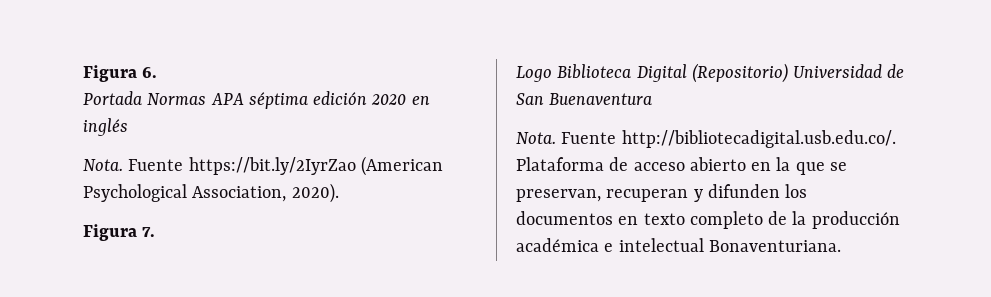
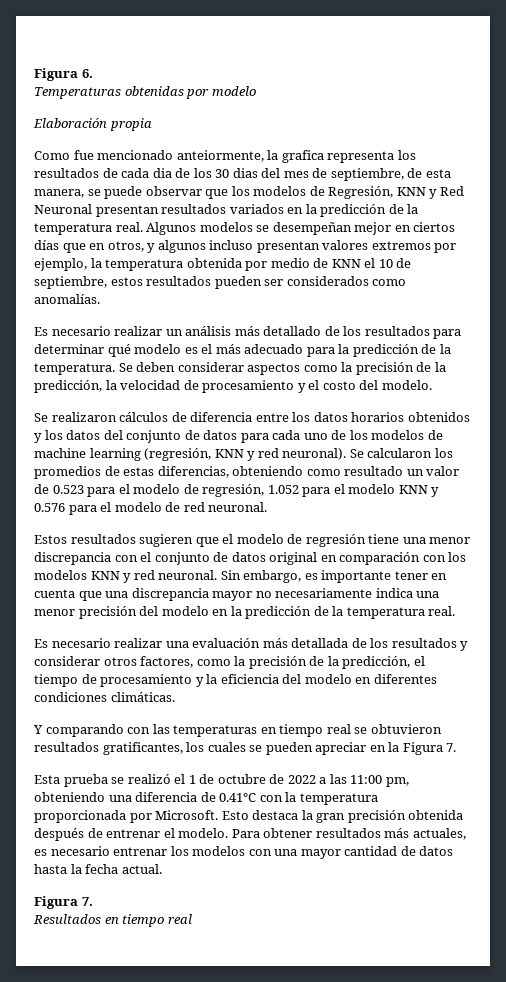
- Portada Normas APA séptima edición 2020 en inglés
- Nota. Fuente https://bit.ly/2IyrZao (American Psychological Association, 2020).
+ Temperaturas obtenidas por modelo
+ Elaboración propia
+ Como fue mencionado anteiormente, la grafica representa los resultados de cada dia de los 30 dias del mes de septiembre, de esta manera, se puede observar que los modelos de Regresión, KNN y Red Neuronal presentan resultados variados en la predicción de la temperatura real. Algunos modelos se desempeñan mejor en ciertos días que en otros, y algunos incluso presentan valores extremos por ejemplo, la temperatura obtenida por medio de KNN el 10 de septiembre, estos resultados pueden ser considerados como anomalías.
+ Es necesario realizar un análisis más detallado de los resultados para determinar qué modelo es el más adecuado para la predicción de la temperatura. Se deben considerar aspectos como la precisión de la predicción, la velocidad de procesamiento y el costo del modelo.
+ Se realizaron cálculos de diferencia entre los datos horarios obtenidos y los datos del conjunto de datos para cada uno de los modelos de machine learning (regresión, KNN y red neuronal). Se calcularon los promedios de estas diferencias, obteniendo como resultado un valor de 0.523 para el modelo de regresión, 1.052 para el modelo KNN y 0.576 para el modelo de red neuronal.
+ Estos resultados sugieren que el modelo de regresión tiene una menor discrepancia con el conjunto de datos original en comparación con los modelos KNN y red neuronal. Sin embargo, es importante tener en cuenta que una discrepancia mayor no necesariamente indica una menor precisión del modelo en la predicción de la temperatura real.
+ Es necesario realizar una evaluación más detallada de los resultados y considerar otros factores, como la precisión de la predicción, el tiempo de procesamiento y la eficiencia del modelo en diferentes condiciones climáticas.
+ Y comparando con las temperaturas en tiempo real se obtuvieron resultados gratificantes, los cuales se pueden apreciar en la Figura 7.
+ Esta prueba se realizó el 1 de octubre de 2022 a las 11:00 pm, obteniendo una diferencia de 0.41°C con la temperatura proporcionada por Microsoft. Esto destaca la gran precisión obtenida después de entrenar el modelo. Para obtener resultados más actuales, es necesario entrenar los modelos con una mayor cantidad de datos hasta la fecha actual.
  Figura 7.
- Logo Biblioteca Digital (Repositorio) Universidad de San Buenaventura
- Nota. Fuente http://bibliotecadigital.usb.edu.co/. Plataforma de acceso abierto en la que se preservan, recuperan y difunden los documentos en texto completo de la producción académica e intelectual Bonaventuriana.
+ Resultados en tiempo real

